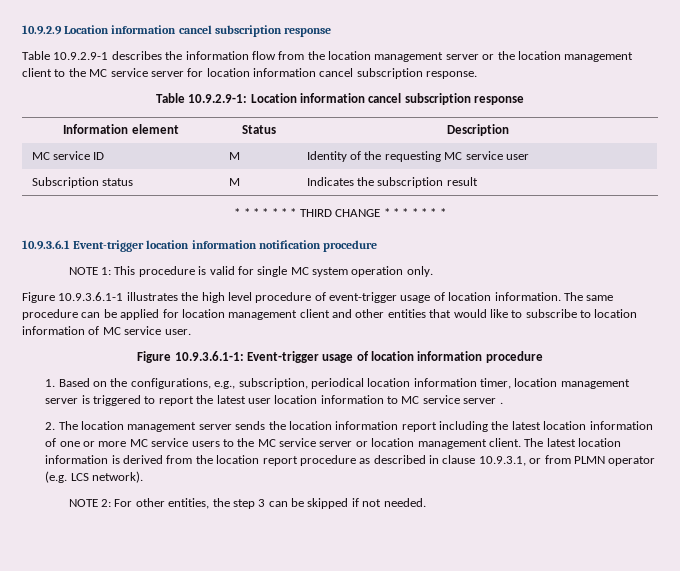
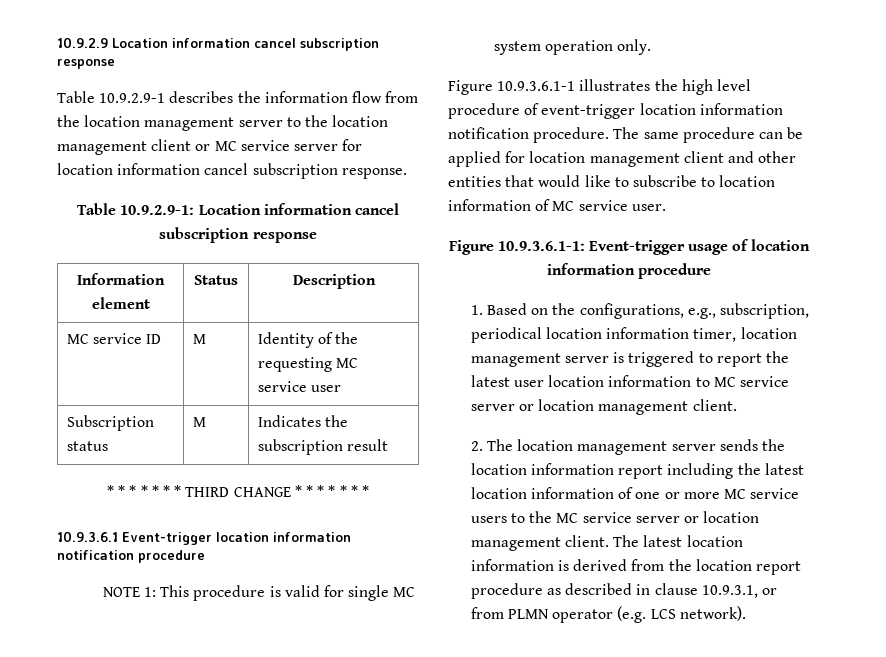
- Table 10.9.2.9-1 describes the information flow from the location management server or the location management client to the MC service server for location information cancel subscription response.
+ Table 10.9.2.9-1 describes the information flow from the location management server to the location management client or MC service server for location information cancel subscription response.
- Figure 10.9.3.6.1-1 illustrates the high level procedure of event-trigger usage of location information.
+ Figure 10.9.3.6.1-1 illustrates the high level procedure of event-trigger location information notification procedure.
- 1. Based on the configurations, e.g., subscription, periodical location information timer, location management server is triggered to report the latest user location information to MC service server .
+ 1. Based on the configurations, e.g., subscription, periodical location information timer, location management server is triggered to report the latest user location information to MC service server or location management client.
- NOTE 2: For other entities, the step 3 can be skipped if not needed.

